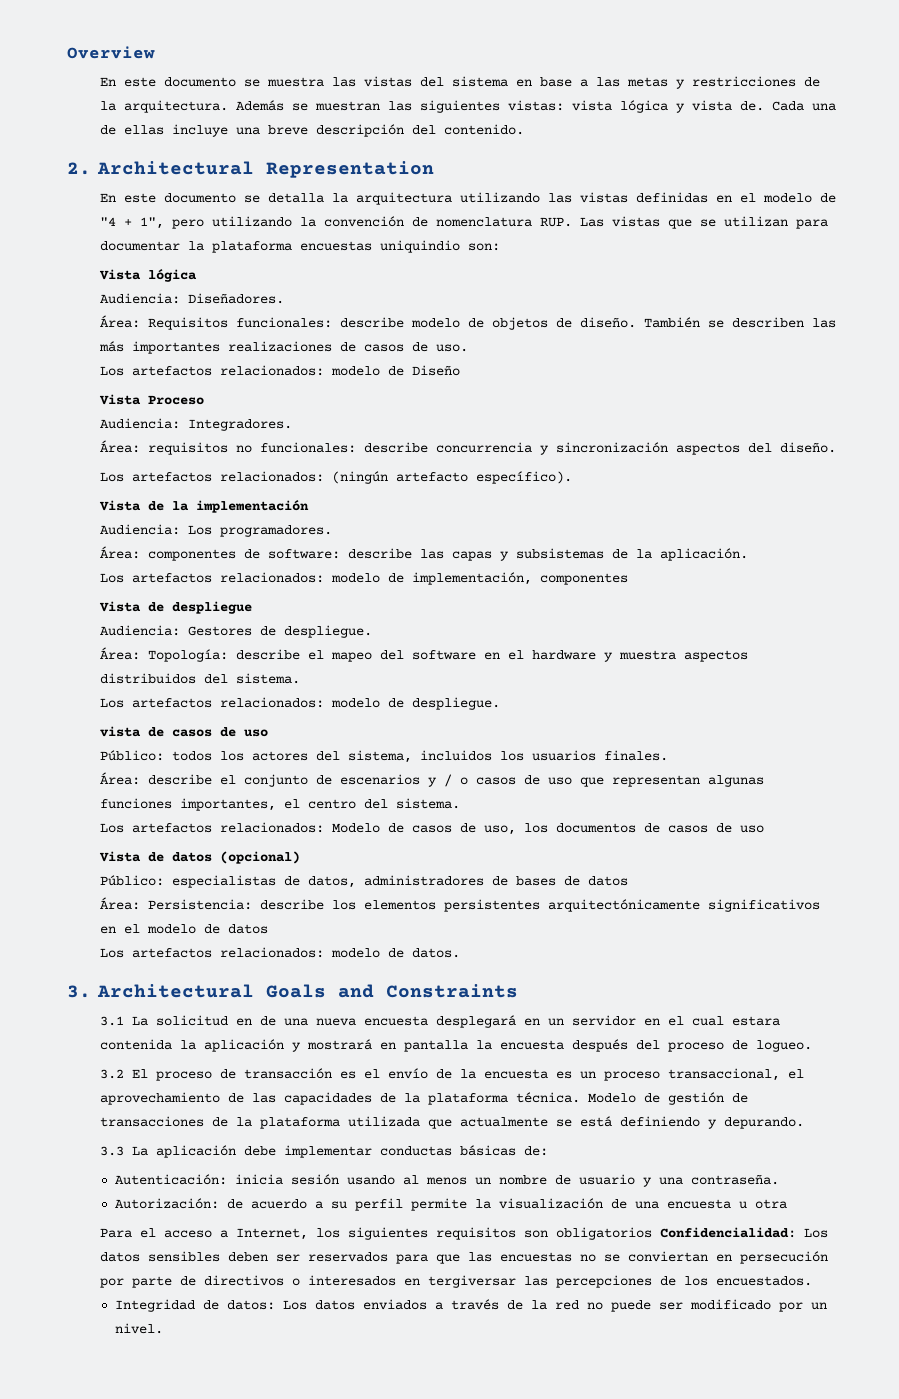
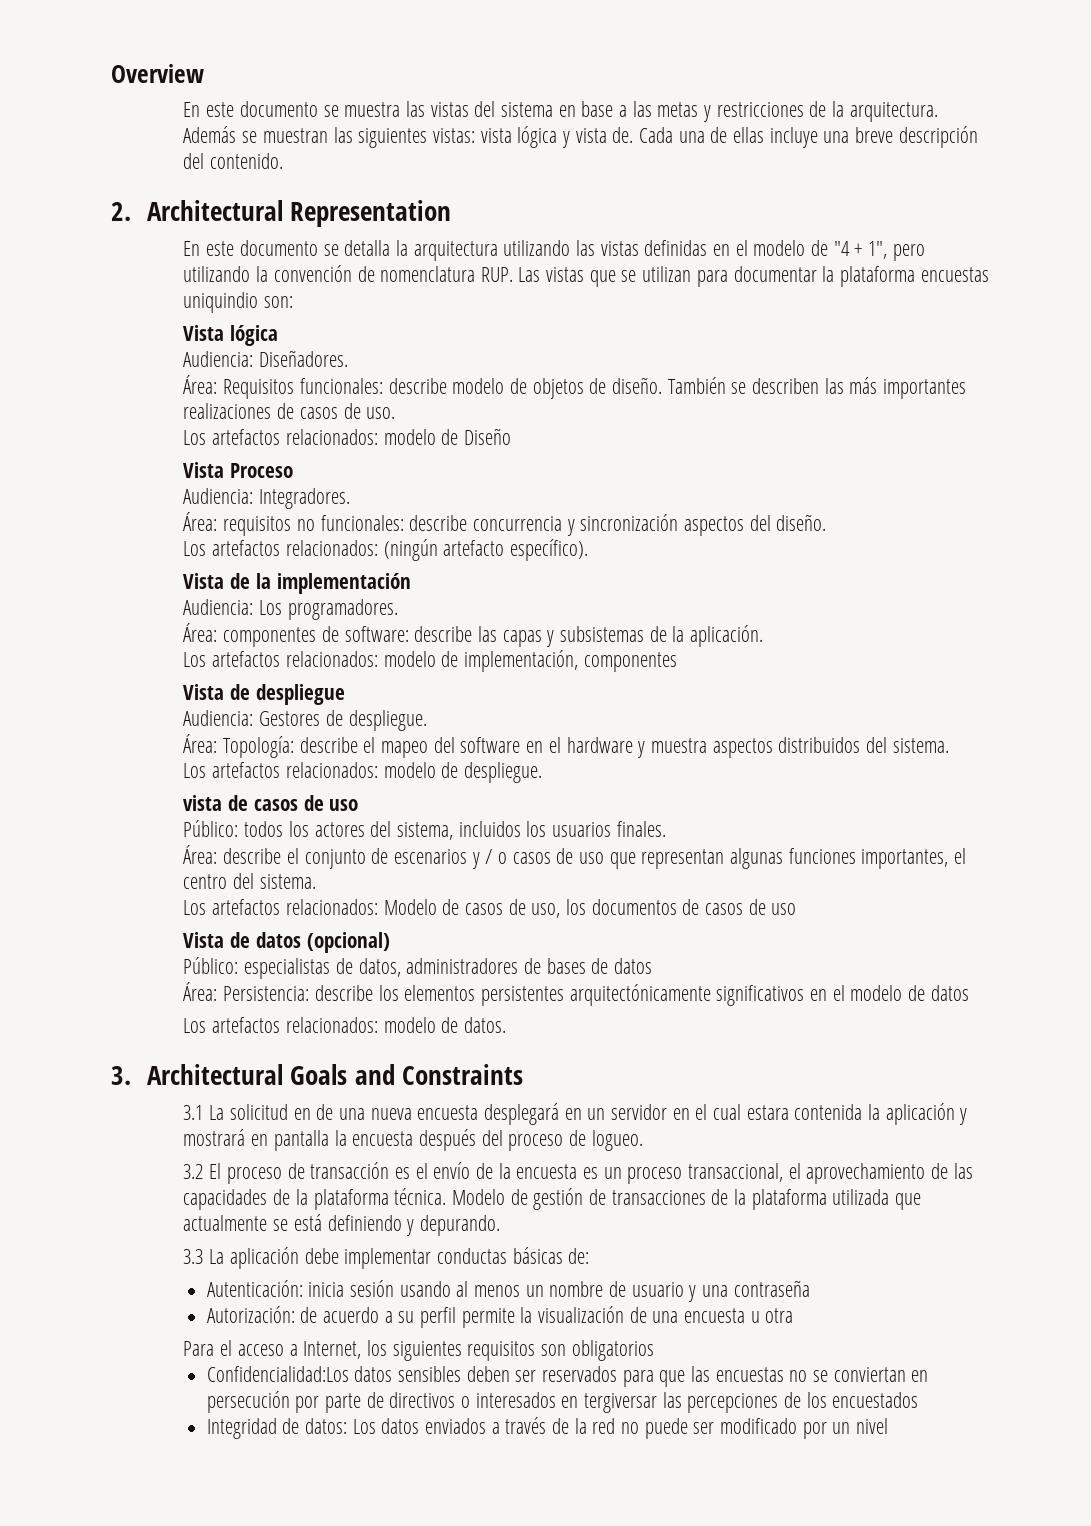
- Autenticación: inicia sesión usando al menos un nombre de usuario y una contraseña.
+ Autenticación: inicia sesión usando al menos un nombre de usuario y una contraseña
- Para el acceso a Internet, los siguientes requisitos son obligatorios Confidencialidad: Los datos sensibles deben ser reservados para que las encuestas no se conviertan en persecución por parte de directivos o interesados en tergiversar las percepciones de los encuestados.
+ Para el acceso a Internet, los siguientes requisitos son obligatorios
+ Confidencialidad:Los datos sensibles deben ser reservados para que las encuestas no se conviertan en persecución por parte de directivos o interesados en tergiversar las percepciones de los encuestados
- Integridad de datos: Los datos enviados a través de la red no puede ser modificado por un nivel.
+ Integridad de datos: Los datos enviados a través de la red no puede ser modificado por un nivel

